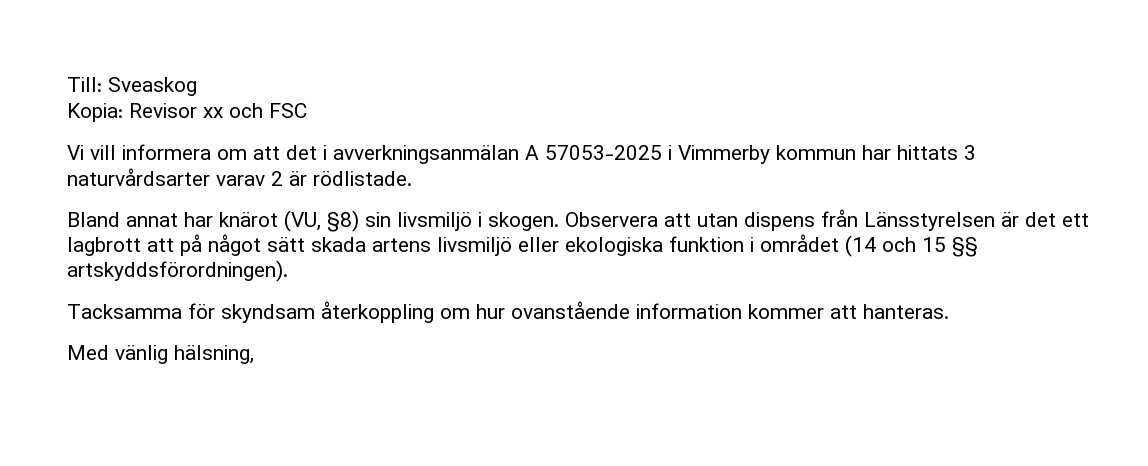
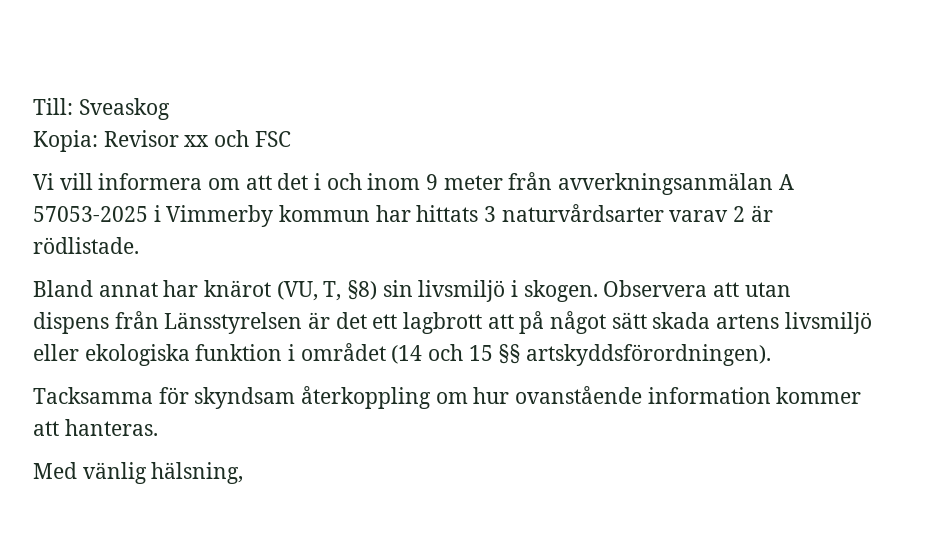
- Vi vill informera om att det i avverkningsanmälan A 57053-2025 i Vimmerby kommun har hittats 3 naturvårdsarter varav 2 är rödlistade.
+ Vi vill informera om att det i och inom 9 meter från avverkningsanmälan A 57053-2025 i Vimmerby kommun har hittats 3 naturvårdsarter varav 2 är rödlistade.
- Bland annat har knärot (VU, §8) sin livsmiljö i skogen.
+ Bland annat har knärot (VU, T, §8) sin livsmiljö i skogen.

